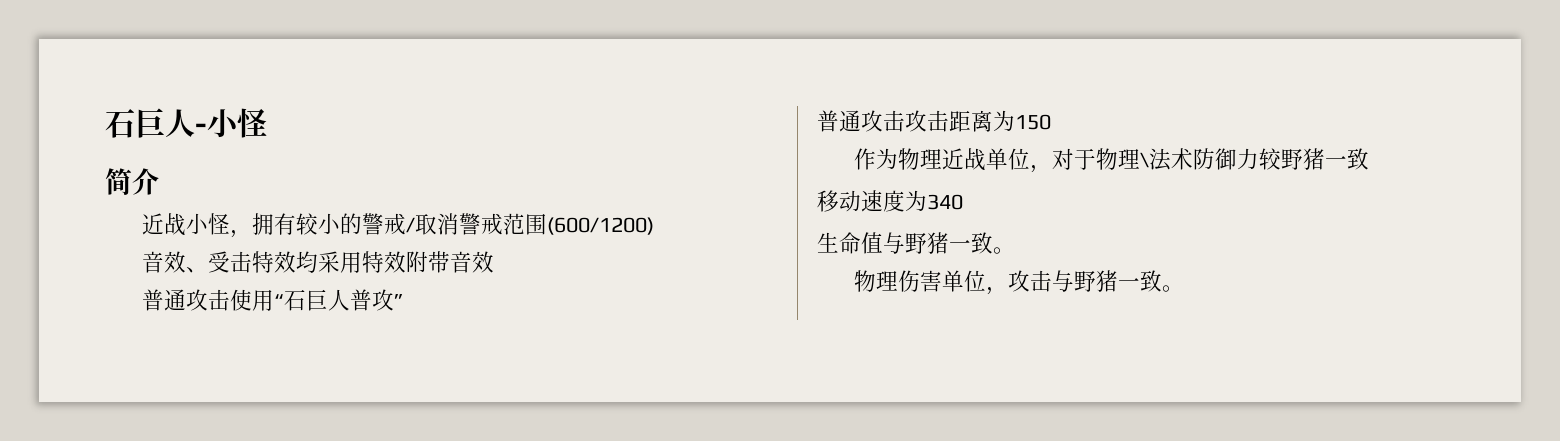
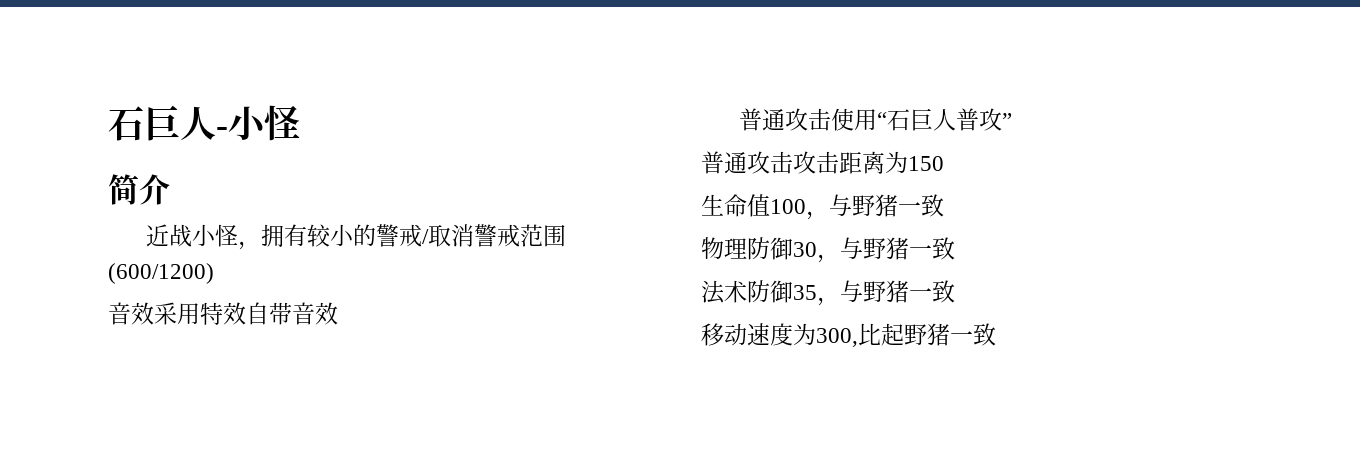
- 音效、受击特效均采用特效附带音效
+ 音效采用特效自带音效
- 作为物理近战单位，对于物理\法术防御力较野猪一致
+ 生命值100，与野猪一致
+ 物理防御30，与野猪一致
+ 法术防御35，与野猪一致
- 移动速度为340
- 生命值与野猪一致。
- 物理伤害单位，攻击与野猪一致。
+ 移动速度为300,比起野猪一致

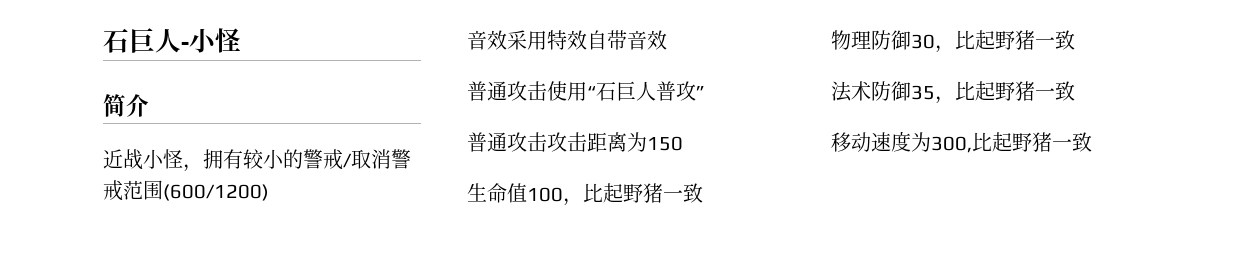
- 生命值100，与野猪一致
+ 生命值100，比起野猪一致
- 物理防御30，与野猪一致
+ 物理防御30，比起野猪一致
- 法术防御35，与野猪一致
+ 法术防御35，比起野猪一致

